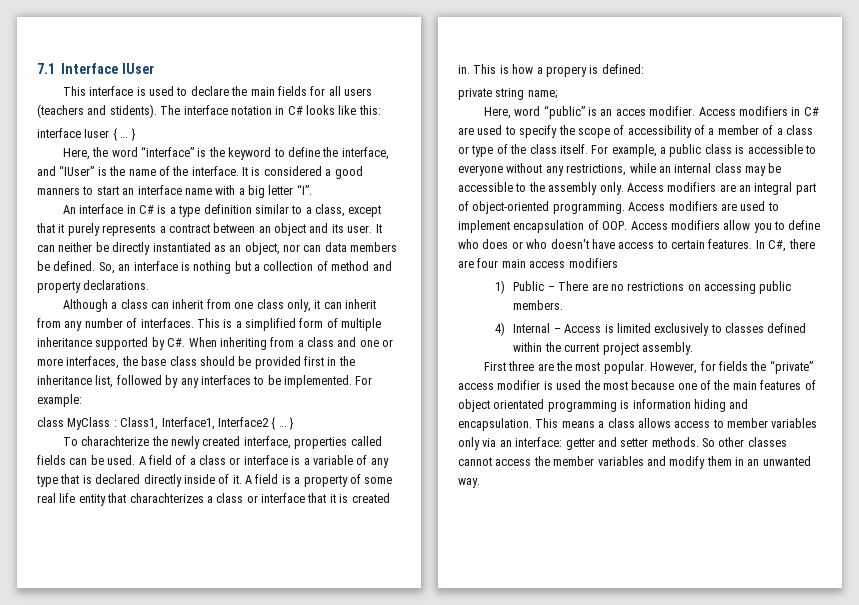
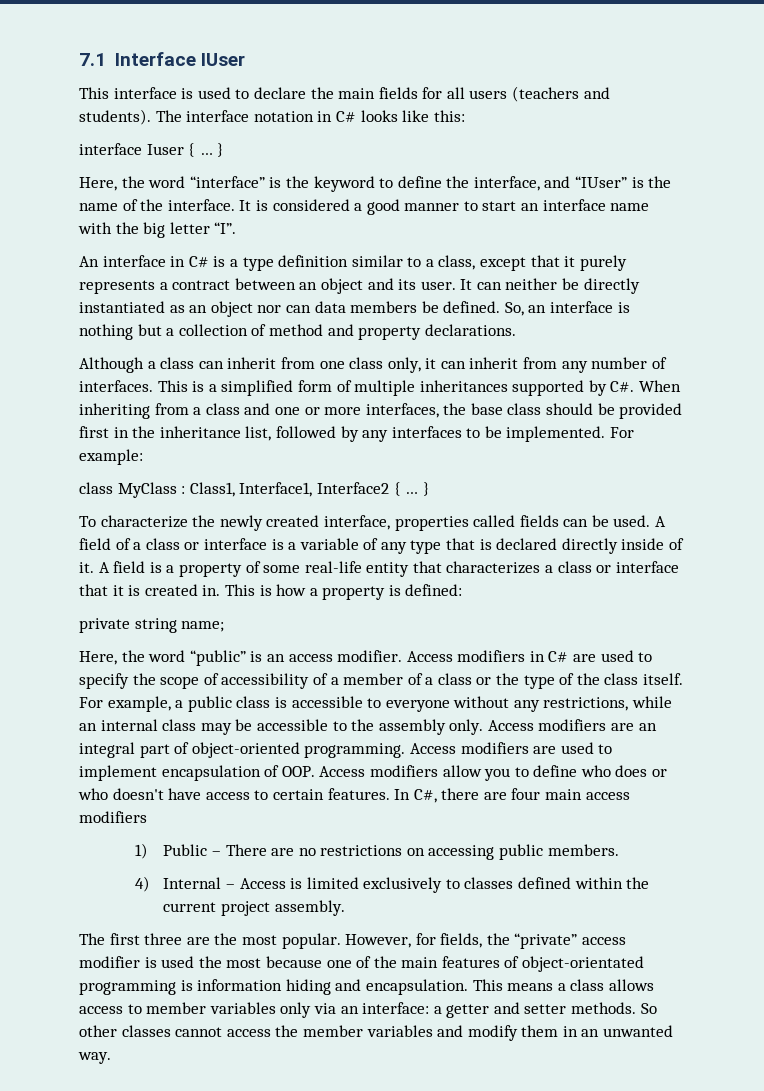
- This interface is used to declare the main fields for all users (teachers and stidents).
+ This interface is used to declare the main fields for all users (teachers and students).
- It is considered a good manners to start an interface name with a big letter “I”.
+ It is considered a good manner to start an interface name with the big letter “I”.
- It can neither be directly instantiated as an object, nor can data members be defined.
+ It can neither be directly instantiated as an object nor can data members be defined.
- This is a simplified form of multiple inheritance supported by C#. When inheriting from a class and one or more interfaces, the base class should be provided first in the inheritance list, followed by any interfaces to be implemented.
+ This is a simplified form of multiple inheritances supported by C#. When inheriting from a class and one or more interfaces, the base class should be provided first in the inheritance list, followed by any interfaces to be implemented.
- To charachterize the newly created interface, properties called fields can be used.
+ To characterize the newly created interface, properties called fields can be used.
- A field is a property of some real life entity that charachterizes a class or interface that it is created in.
+ A field is a property of some real-life entity that characterizes a class or interface that it is created in.
- This is how a propery is defined:
+ This is how a property is defined:
- Here, word “public” is an acces modifier.
+ Here, the word “public” is an access modifier.
- Access modifiers in C# are used to specify the scope of accessibility of a member of a class or type of the class itself.
+ Access modifiers in C# are used to specify the scope of accessibility of a member of a class or the type of the class itself.
- First three are the most popular.
+ The first three are the most popular.
- However, for fields the “private” access modifier is used the most because one of the main features of object orientated programming is information hiding and encapsulation.
+ However, for fields, the “private” access modifier is used the most because one of the main features of object-orientated programming is information hiding and encapsulation.
- This means a class allows access to member variables only via an interface: getter and setter methods.
+ This means a class allows access to member variables only via an interface: a getter and setter methods.

